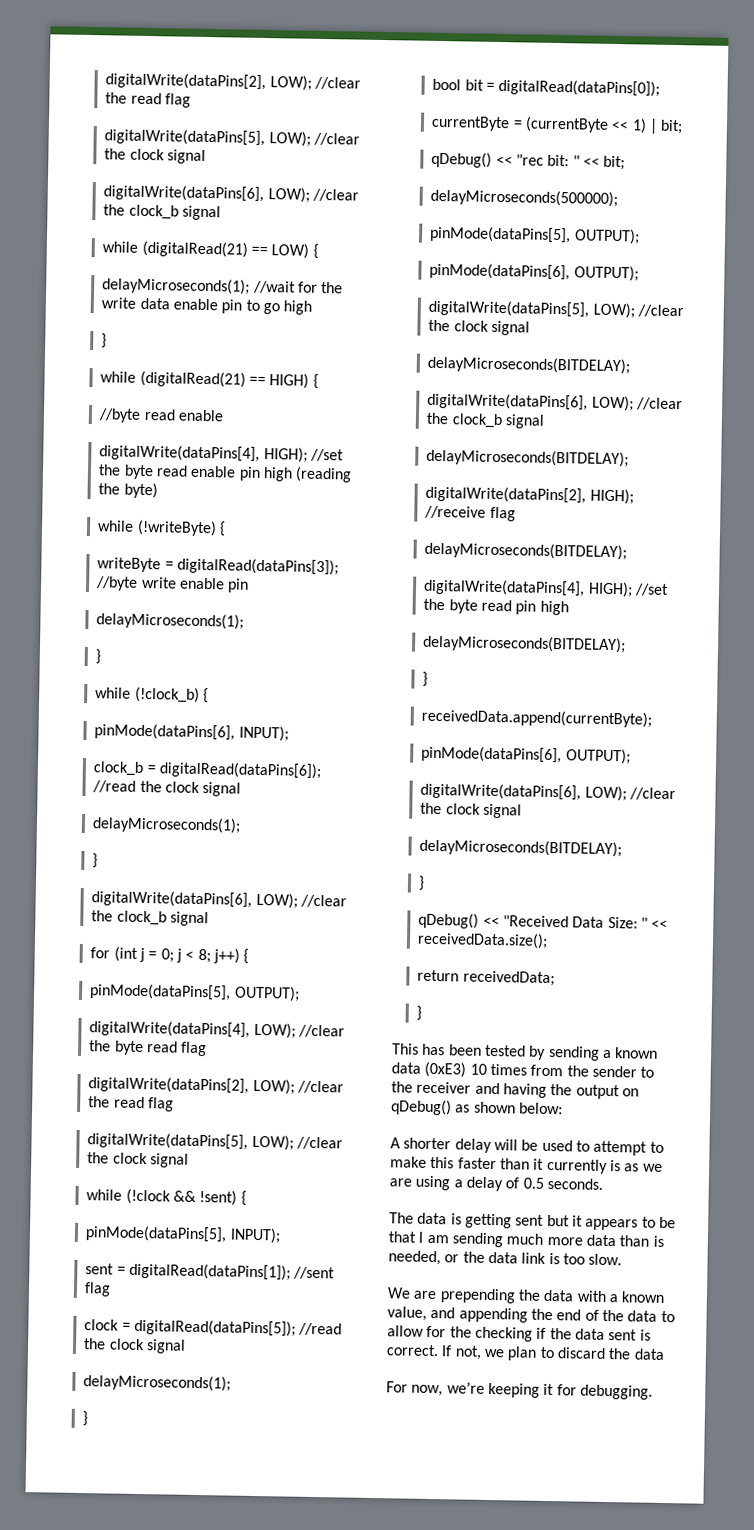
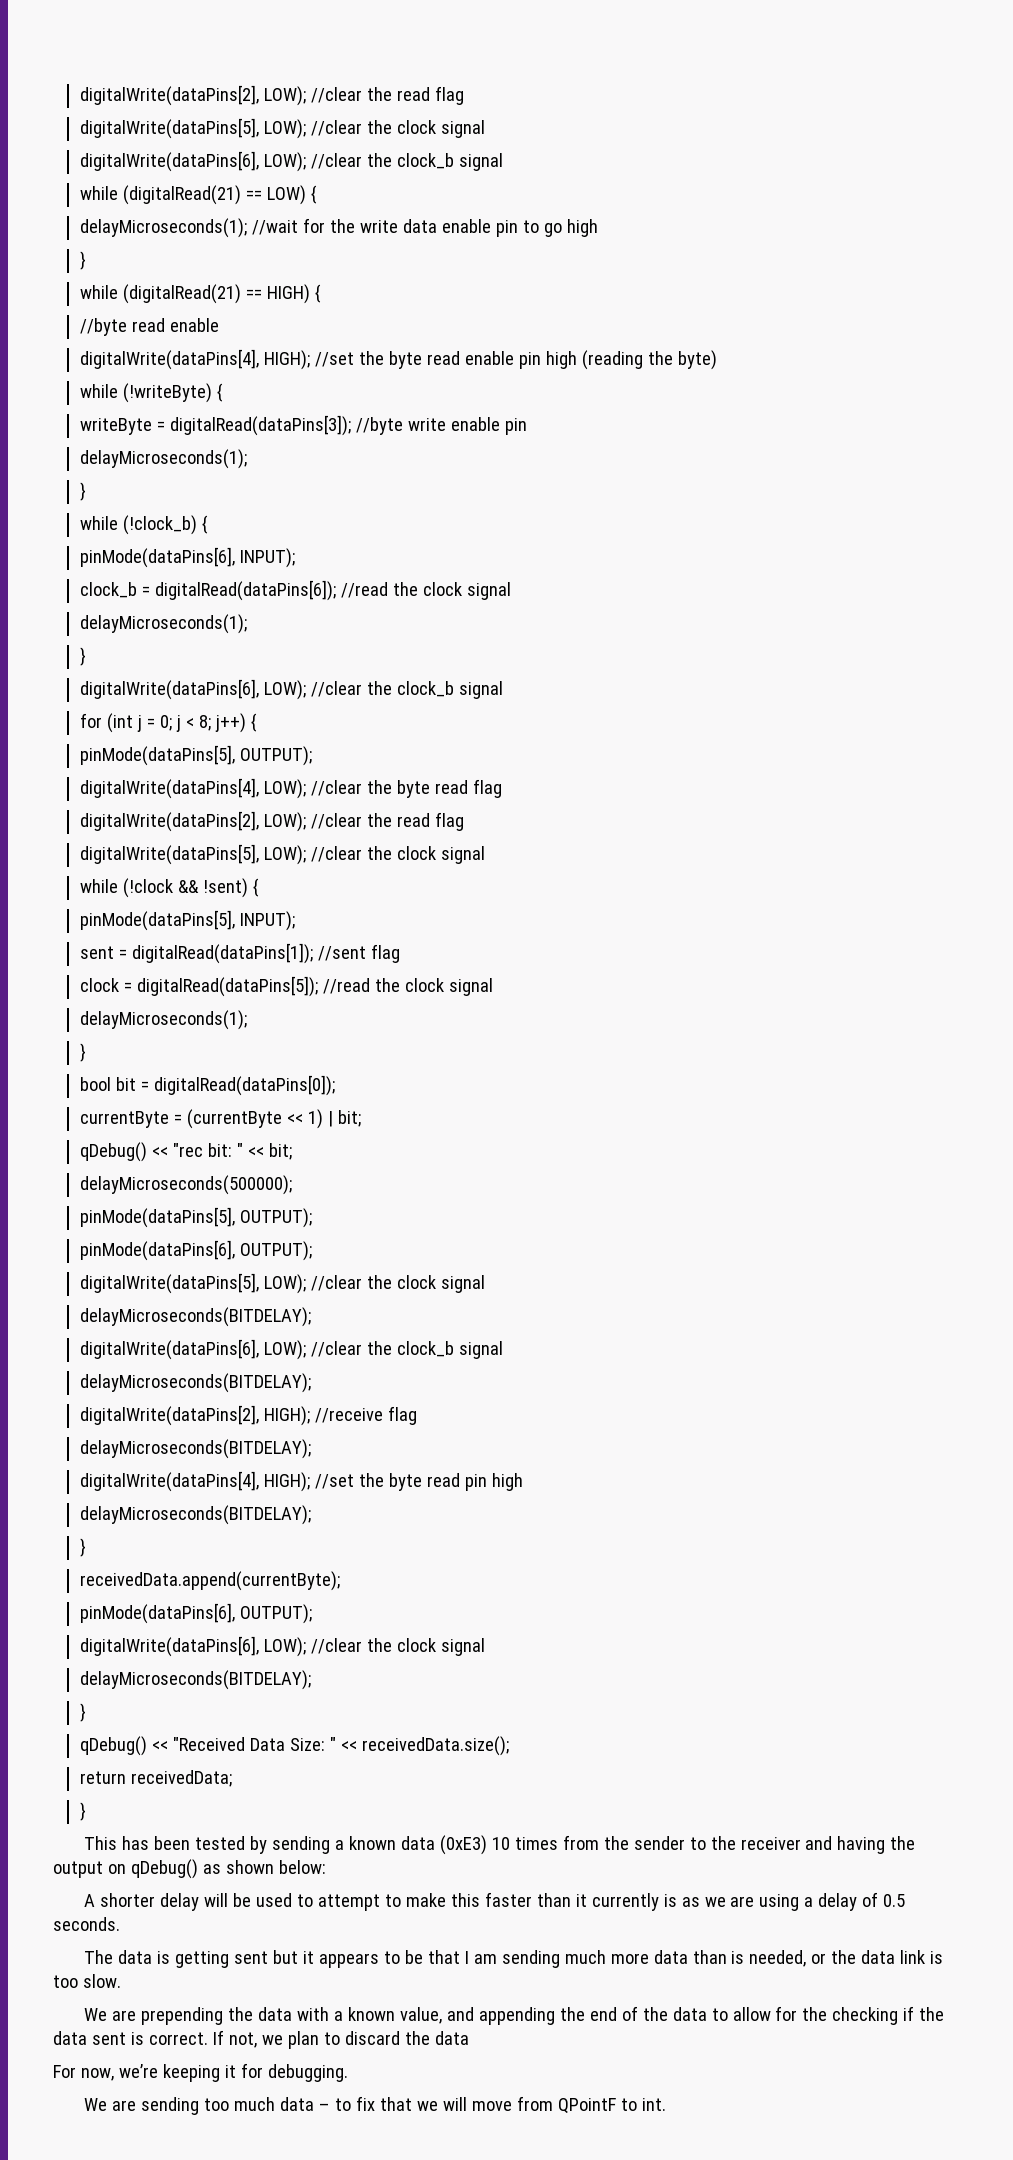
+ We are sending too much data – to fix that we will move from QPointF to int.

